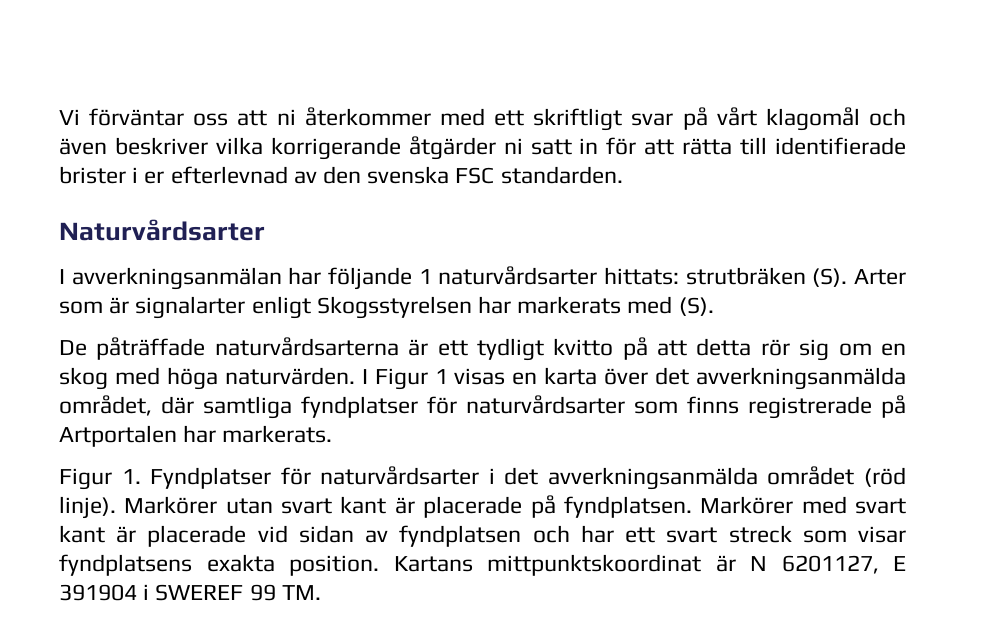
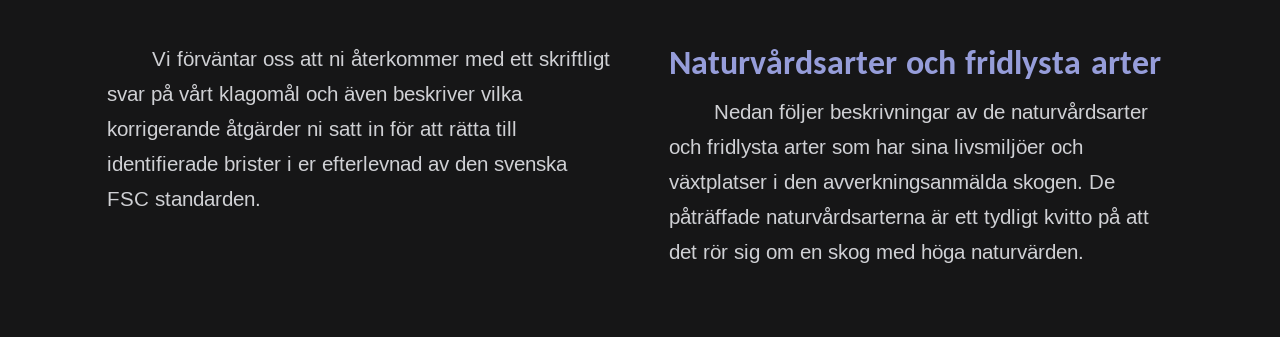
- Naturvårdsarter
- I avverkningsanmälan har följande 1 naturvårdsarter hittats: strutbräken (S). Arter som är signalarter enligt Skogsstyrelsen har markerats med (S).
- De påträffade naturvårdsarterna är ett tydligt kvitto på att detta rör sig om en skog med höga naturvärden. I Figur 1 visas en karta över det avverkningsanmälda området, där samtliga fyndplatser för naturvårdsarter som finns registrerade på Artportalen har markerats.
- Figur 1. Fyndplatser för naturvårdsarter i det avverkningsanmälda området (röd linje). Markörer utan svart kant är placerade på fyndplatsen. Markörer med svart kant är placerade vid sidan av fyndplatsen och har ett svart streck som visar fyndplatsens exakta position. Kartans mittpunktskoordinat är N 6201127, E 391904 i SWEREF 99 TM.
+ Naturvårdsarter och fridlysta arter
+ Nedan följer beskrivningar av de naturvårdsarter och fridlysta arter som har sina livsmiljöer och växtplatser i den avverkningsanmälda skogen. De påträffade naturvårdsarterna är ett tydligt kvitto på att det rör sig om en skog med höga naturvärden.

